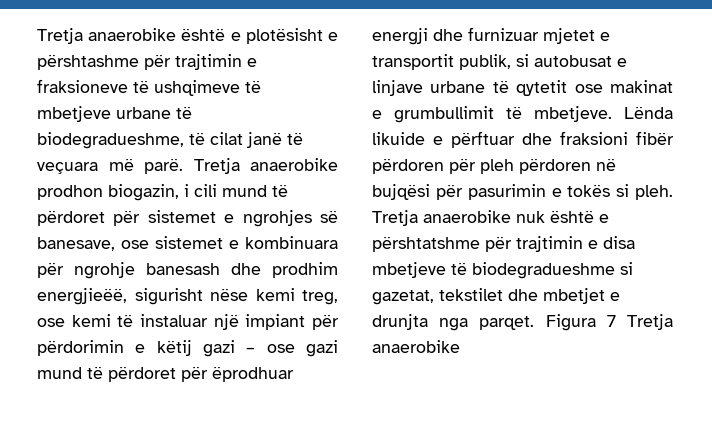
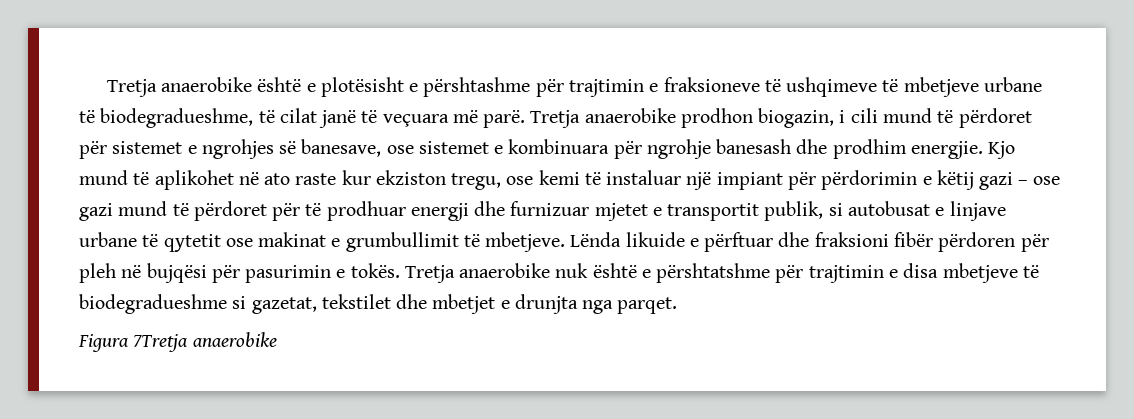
- Tretja anaerobike prodhon biogazin, i cili mund të përdoret për sistemet e ngrohjes së banesave, ose sistemet e kombinuara për ngrohje banesash dhe prodhim energjieëë, sigurisht nëse kemi treg, ose kemi të instaluar një impiant për përdorimin e këtij gazi – ose gazi mund të përdoret për ëprodhuar energji dhe furnizuar mjetet e transportit publik, si autobusat e linjave urbane të qytetit ose makinat e grumbullimit të mbetjeve.
+ Tretja anaerobike prodhon biogazin, i cili mund të përdoret për sistemet e ngrohjes së banesave, ose sistemet e kombinuara për ngrohje banesash dhe prodhim energjie. Kjo mund të aplikohet në ato raste kur ekziston tregu, ose kemi të instaluar një impiant për përdorimin e këtij gazi – ose gazi mund të përdoret për të prodhuar energji dhe furnizuar mjetet e transportit publik, si autobusat e linjave urbane të qytetit ose makinat e grumbullimit të mbetjeve.
- Lënda likuide e përftuar dhe fraksioni fibër përdoren për pleh përdoren në bujqësi për pasurimin e tokës si pleh.
+ Lënda likuide e përftuar dhe fraksioni fibër përdoren për pleh në bujqësi për pasurimin e tokës.
- Tretja anaerobike nuk është e përshtatshme për trajtimin e disa mbetjeve të biodegradueshme si gazetat, tekstilet dhe mbetjet e drunjta nga parqet. Figura 7 Tretja anaerobike
+ Tretja anaerobike nuk është e përshtatshme për trajtimin e disa mbetjeve të biodegradueshme si gazetat, tekstilet dhe mbetjet e drunjta nga parqet.
+ Figura 7Tretja anaerobike

